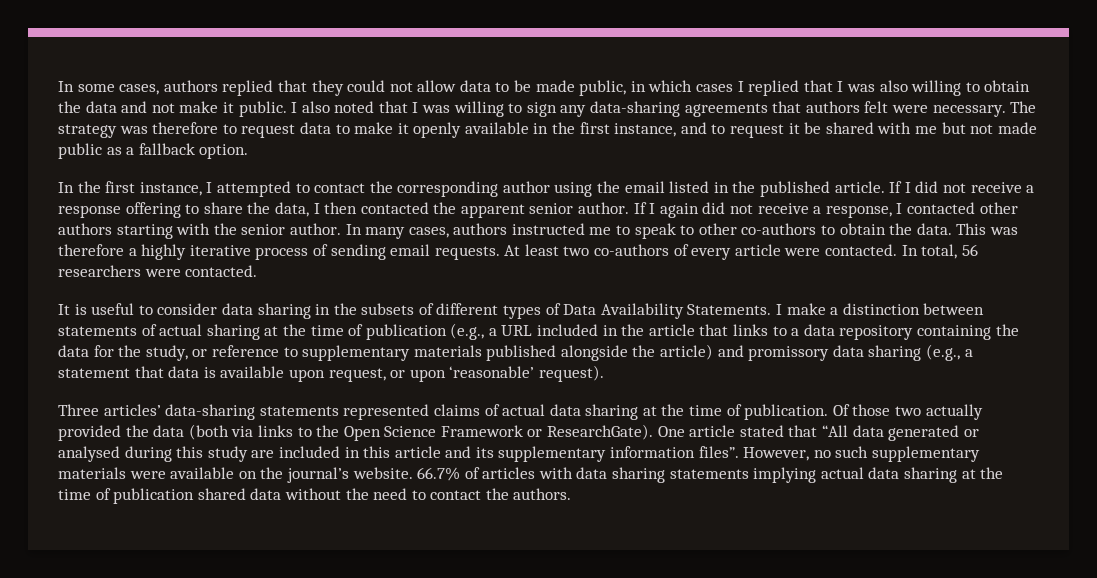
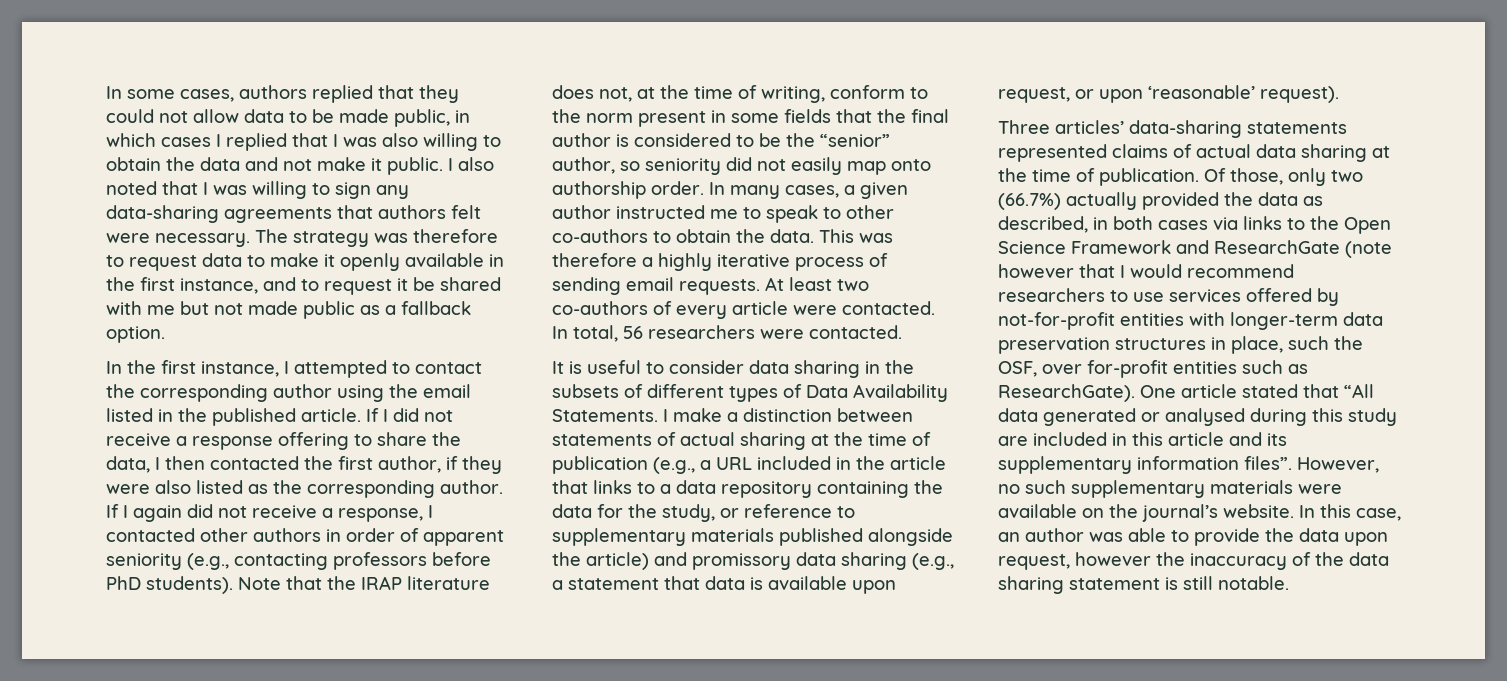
- If I did not receive a response offering to share the data, I then contacted the apparent senior author.
+ If I did not receive a response offering to share the data, I then contacted the first author, if they were also listed as the corresponding author.
- If I again did not receive a response, I contacted other authors starting with the senior author. In many cases, authors instructed me to speak to other co-authors to obtain the data.
+ If I again did not receive a response, I contacted other authors in order of apparent seniority (e.g., contacting professors before PhD students). Note that the IRAP literature does not, at the time of writing, conform to the norm present in some fields that the final author is considered to be the “senior” author, so seniority did not easily map onto authorship order. In many cases, a given author instructed me to speak to other co-authors to obtain the data.
- Of those two actually provided the data (both via links to the Open Science Framework or ResearchGate).
+ Of those, only two (66.7%) actually provided the data as described, in both cases via links to the Open Science Framework and ResearchGate (note however that I would recommend researchers to use services offered by not-for-profit entities with longer-term data preservation structures in place, such the OSF, over for-profit entities such as ResearchGate).
- 66.7% of articles with data sharing statements implying actual data sharing at the time of publication shared data without the need to contact the authors.
+ In this case, an author was able to provide the data upon request, however the inaccuracy of the data sharing statement is still notable.

